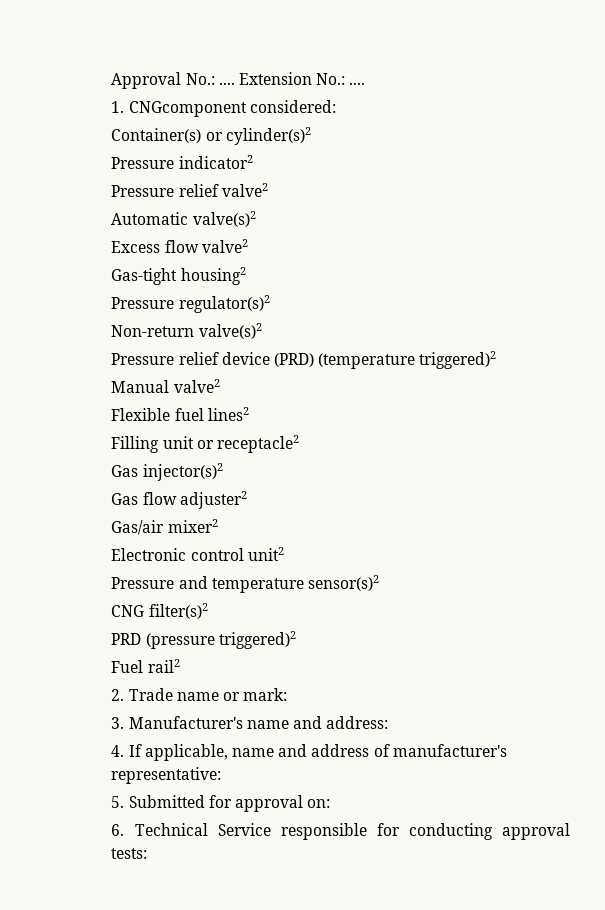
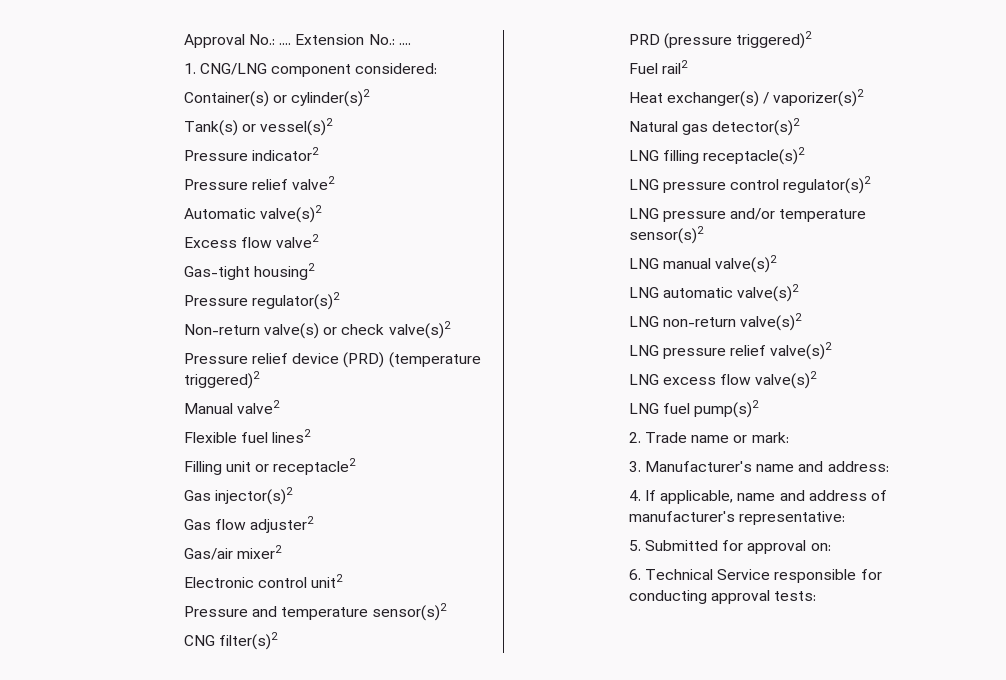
- 1. CNGcomponent considered:
+ 1. CNG/LNG component considered:
+ Tank(s) or vessel(s)2
- Non-return valve(s)2
+ Non-return valve(s) or check valve(s)2
+ Heat exchanger(s) / vaporizer(s)2
+ Natural gas detector(s)2
+ LNG filling receptacle(s)2
+ LNG pressure control regulator(s)2
+ LNG pressure and/or temperature sensor(s)2
+ LNG manual valve(s)2
+ LNG automatic valve(s)2
+ LNG non-return valve(s)2
+ LNG pressure relief valve(s)2
+ LNG excess flow valve(s)2
+ LNG fuel pump(s)2

